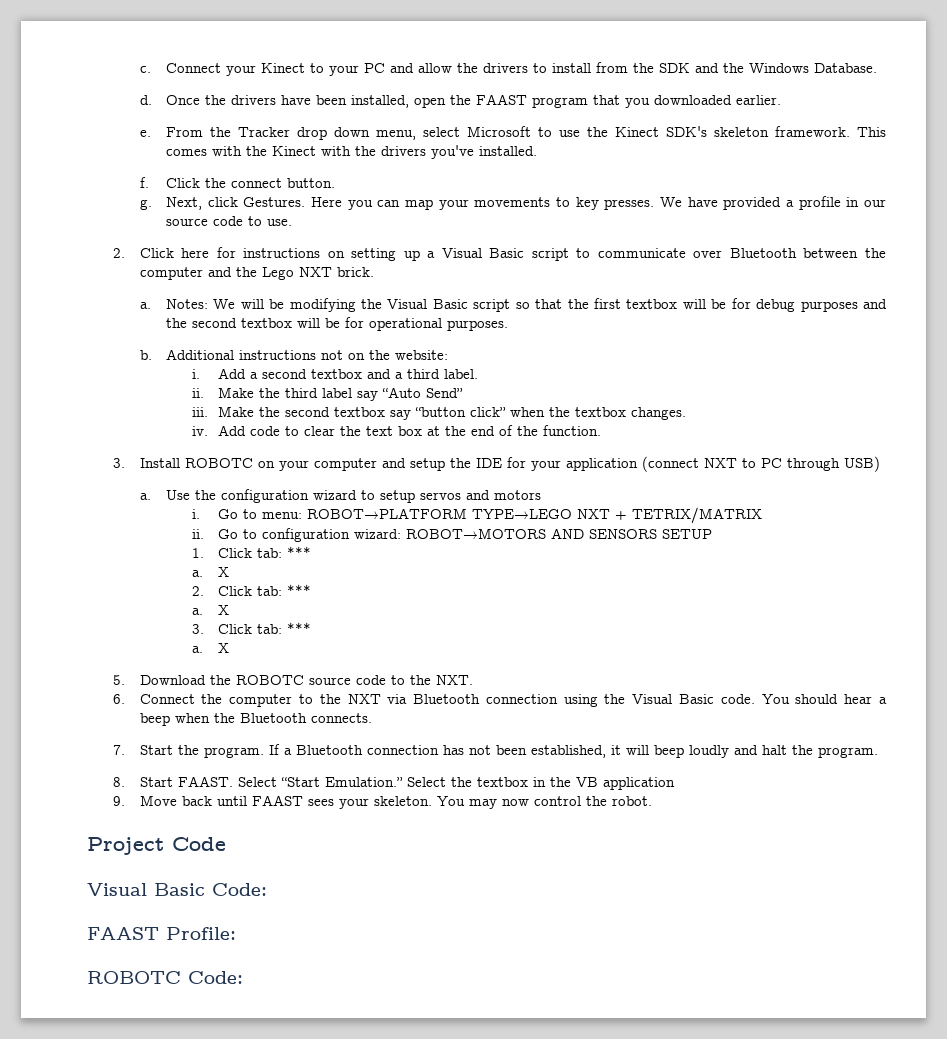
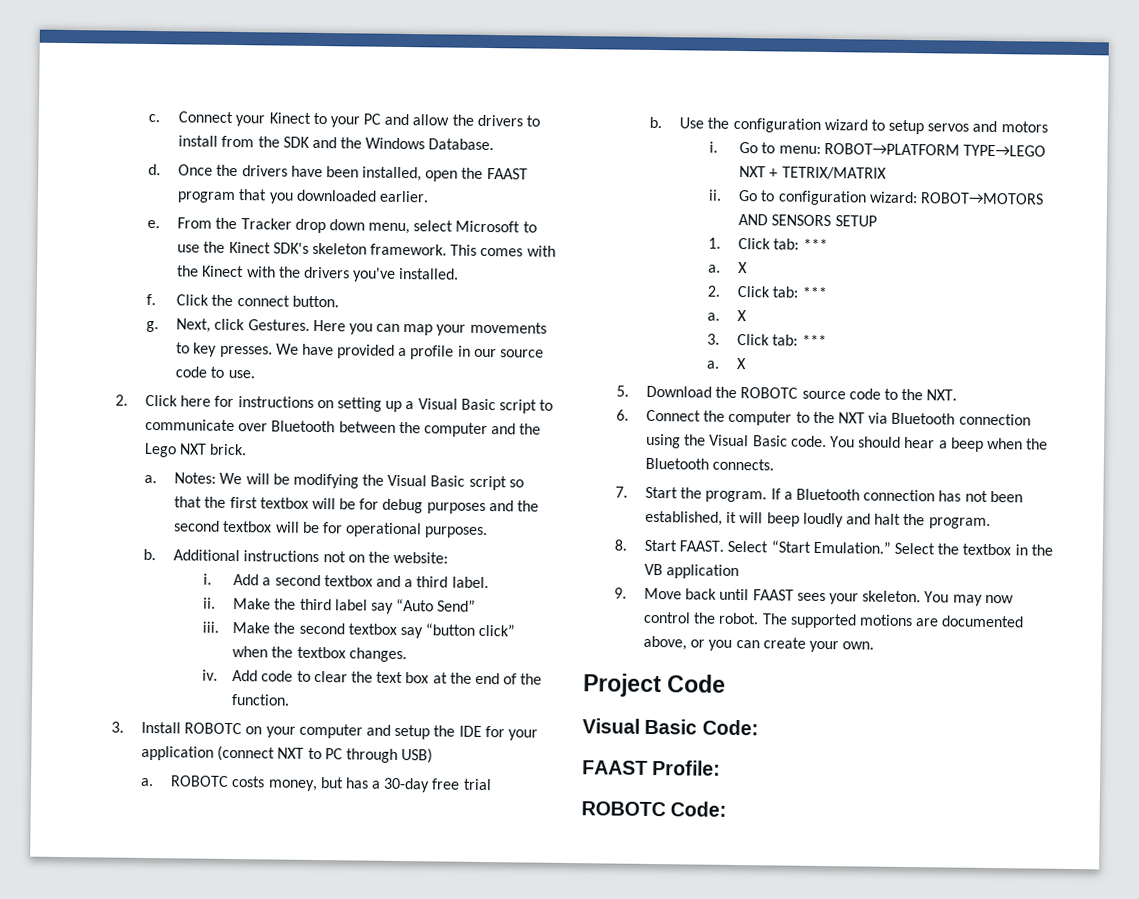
+ ROBOTC costs money, but has a 30-day free trial
+ b.
+ The supported motions are documented above, or you can create your own.

